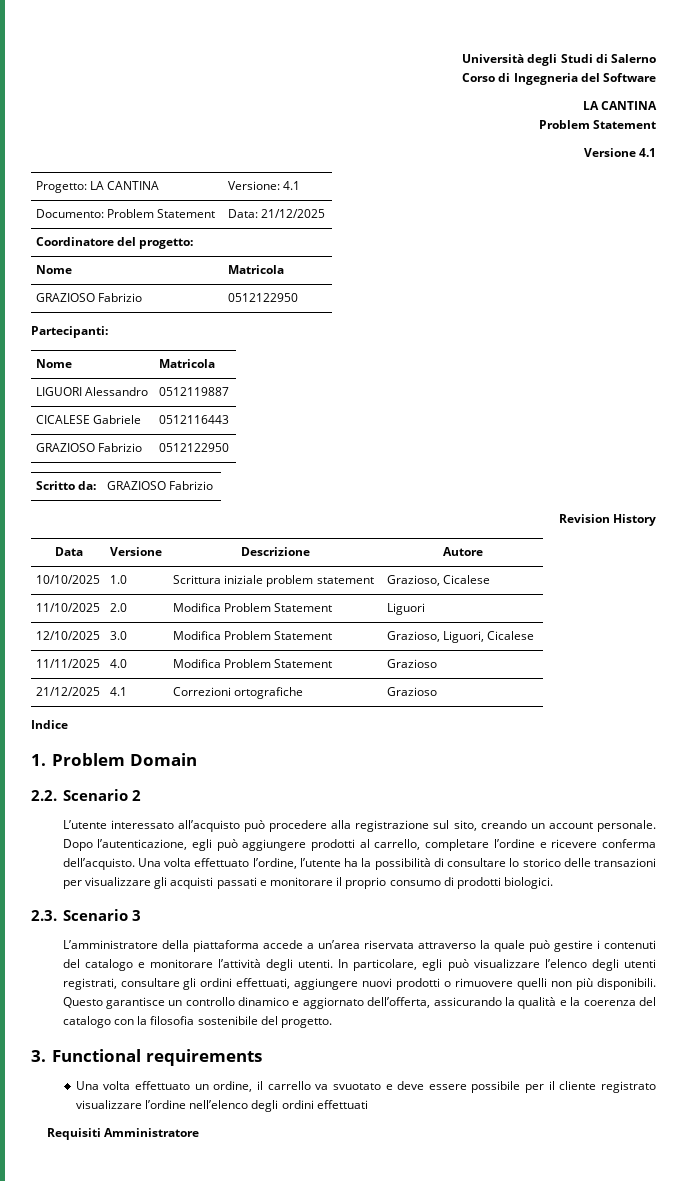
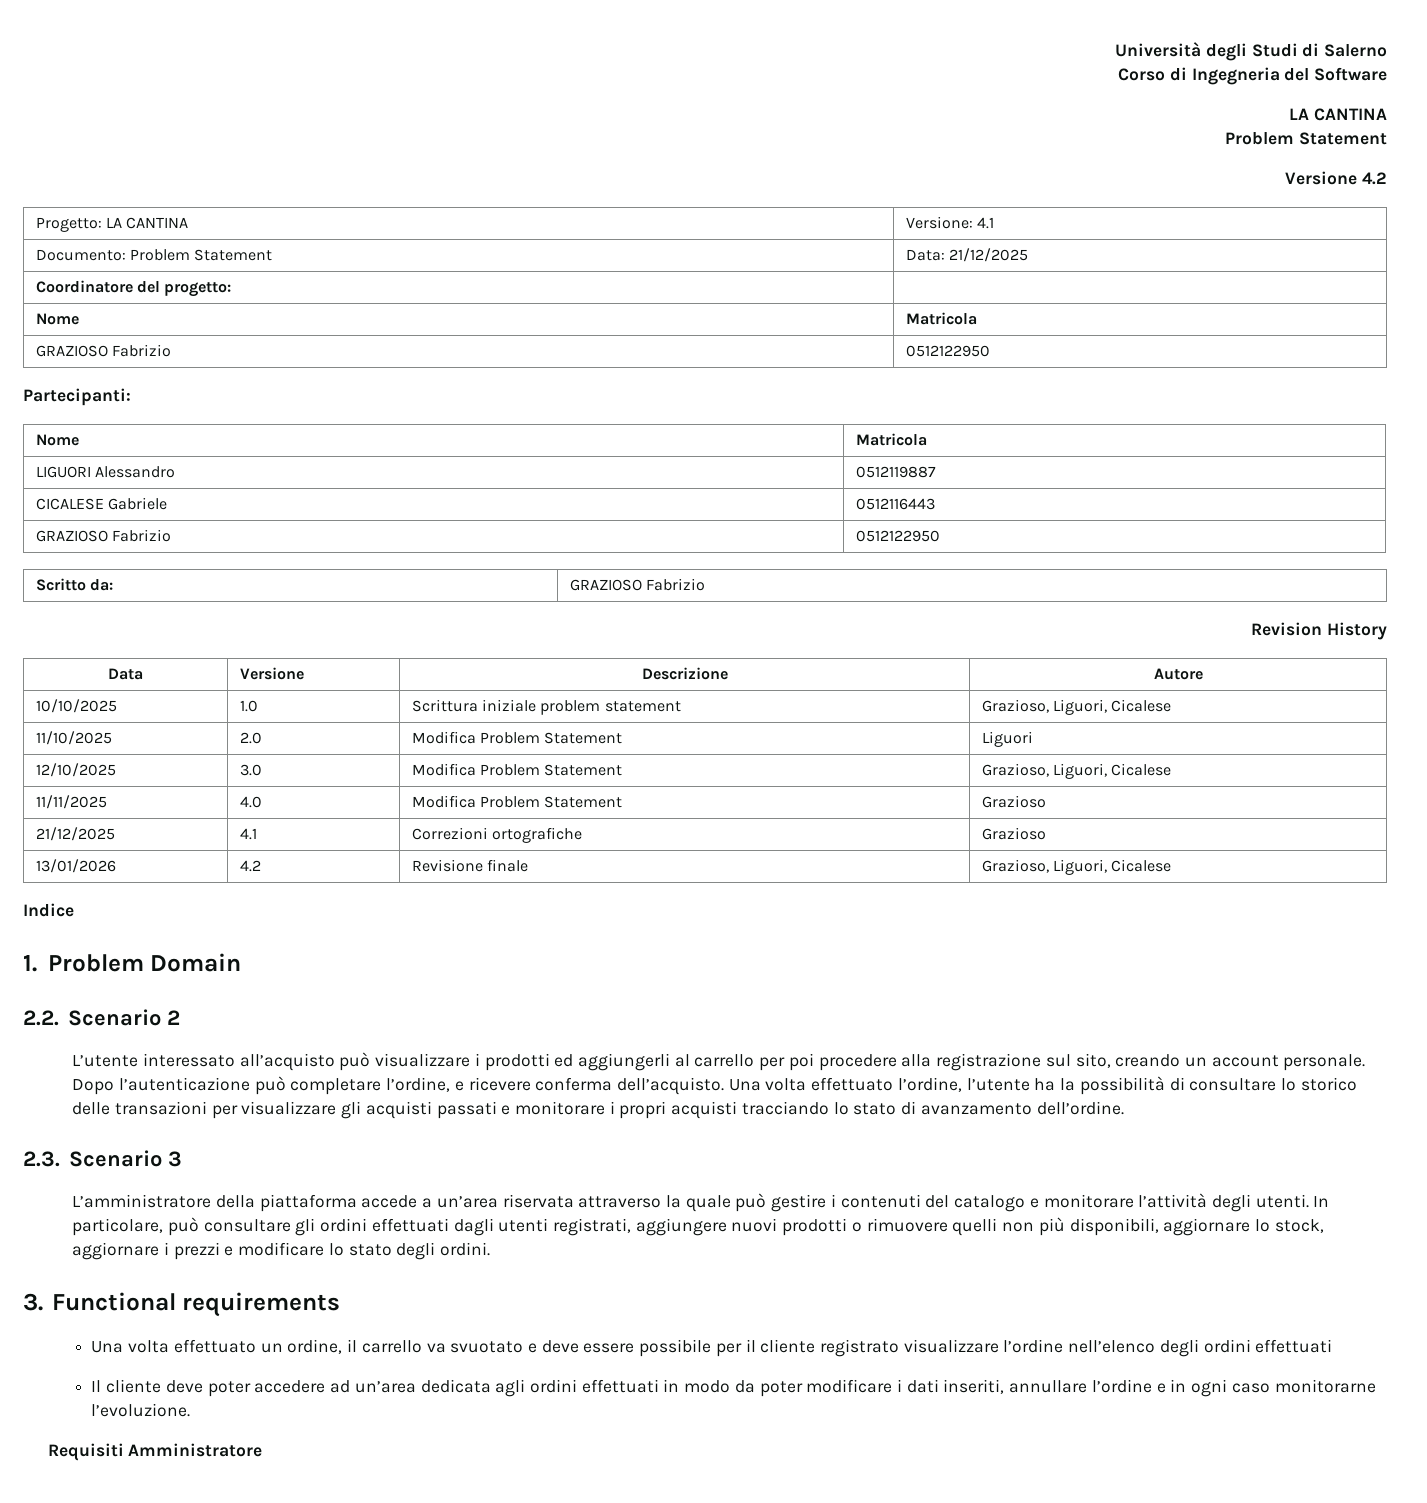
- Versione 4.1
+ Versione 4.2
- 10/10/2025 | 1.0 | Scrittura iniziale problem statement | Grazioso, Cicalese
+ 10/10/2025 | 1.0 | Scrittura iniziale problem statement | Grazioso, Liguori, Cicalese
+ 13/01/2026 | 4.2 | Revisione finale | Grazioso, Liguori, Cicalese
- L’utente interessato all’acquisto può procedere alla registrazione sul sito, creando un account personale.
+ L’utente interessato all’acquisto può visualizzare i prodotti ed aggiungerli al carrello per poi procedere alla registrazione sul sito, creando un account personale.
- Dopo l’autenticazione, egli può aggiungere prodotti al carrello, completare l’ordine e ricevere conferma dell’acquisto.
+ Dopo l’autenticazione può completare l’ordine, e ricevere conferma dell’acquisto.
- Una volta effettuato l’ordine, l’utente ha la possibilità di consultare lo storico delle transazioni per visualizzare gli acquisti passati e monitorare il proprio consumo di prodotti biologici.
+ Una volta effettuato l’ordine, l’utente ha la possibilità di consultare lo storico delle transazioni per visualizzare gli acquisti passati e monitorare i propri acquisti tracciando lo stato di avanzamento dell’ordine.
- In particolare, egli può visualizzare l’elenco degli utenti registrati, consultare gli ordini effettuati, aggiungere nuovi prodotti o rimuovere quelli non più disponibili. Questo garantisce un controllo dinamico e aggiornato dell’offerta, assicurando la qualità e la coerenza del catalogo con la filosofia sostenibile del progetto.
+ In particolare, può consultare gli ordini effettuati dagli utenti registrati, aggiungere nuovi prodotti o rimuovere quelli non più disponibili, aggiornare lo stock, aggiornare i prezzi e modificare lo stato degli ordini.
+ Il cliente deve poter accedere ad un’area dedicata agli ordini effettuati in modo da poter modificare i dati inseriti, annullare l’ordine e in ogni caso monitorarne l’evoluzione.

